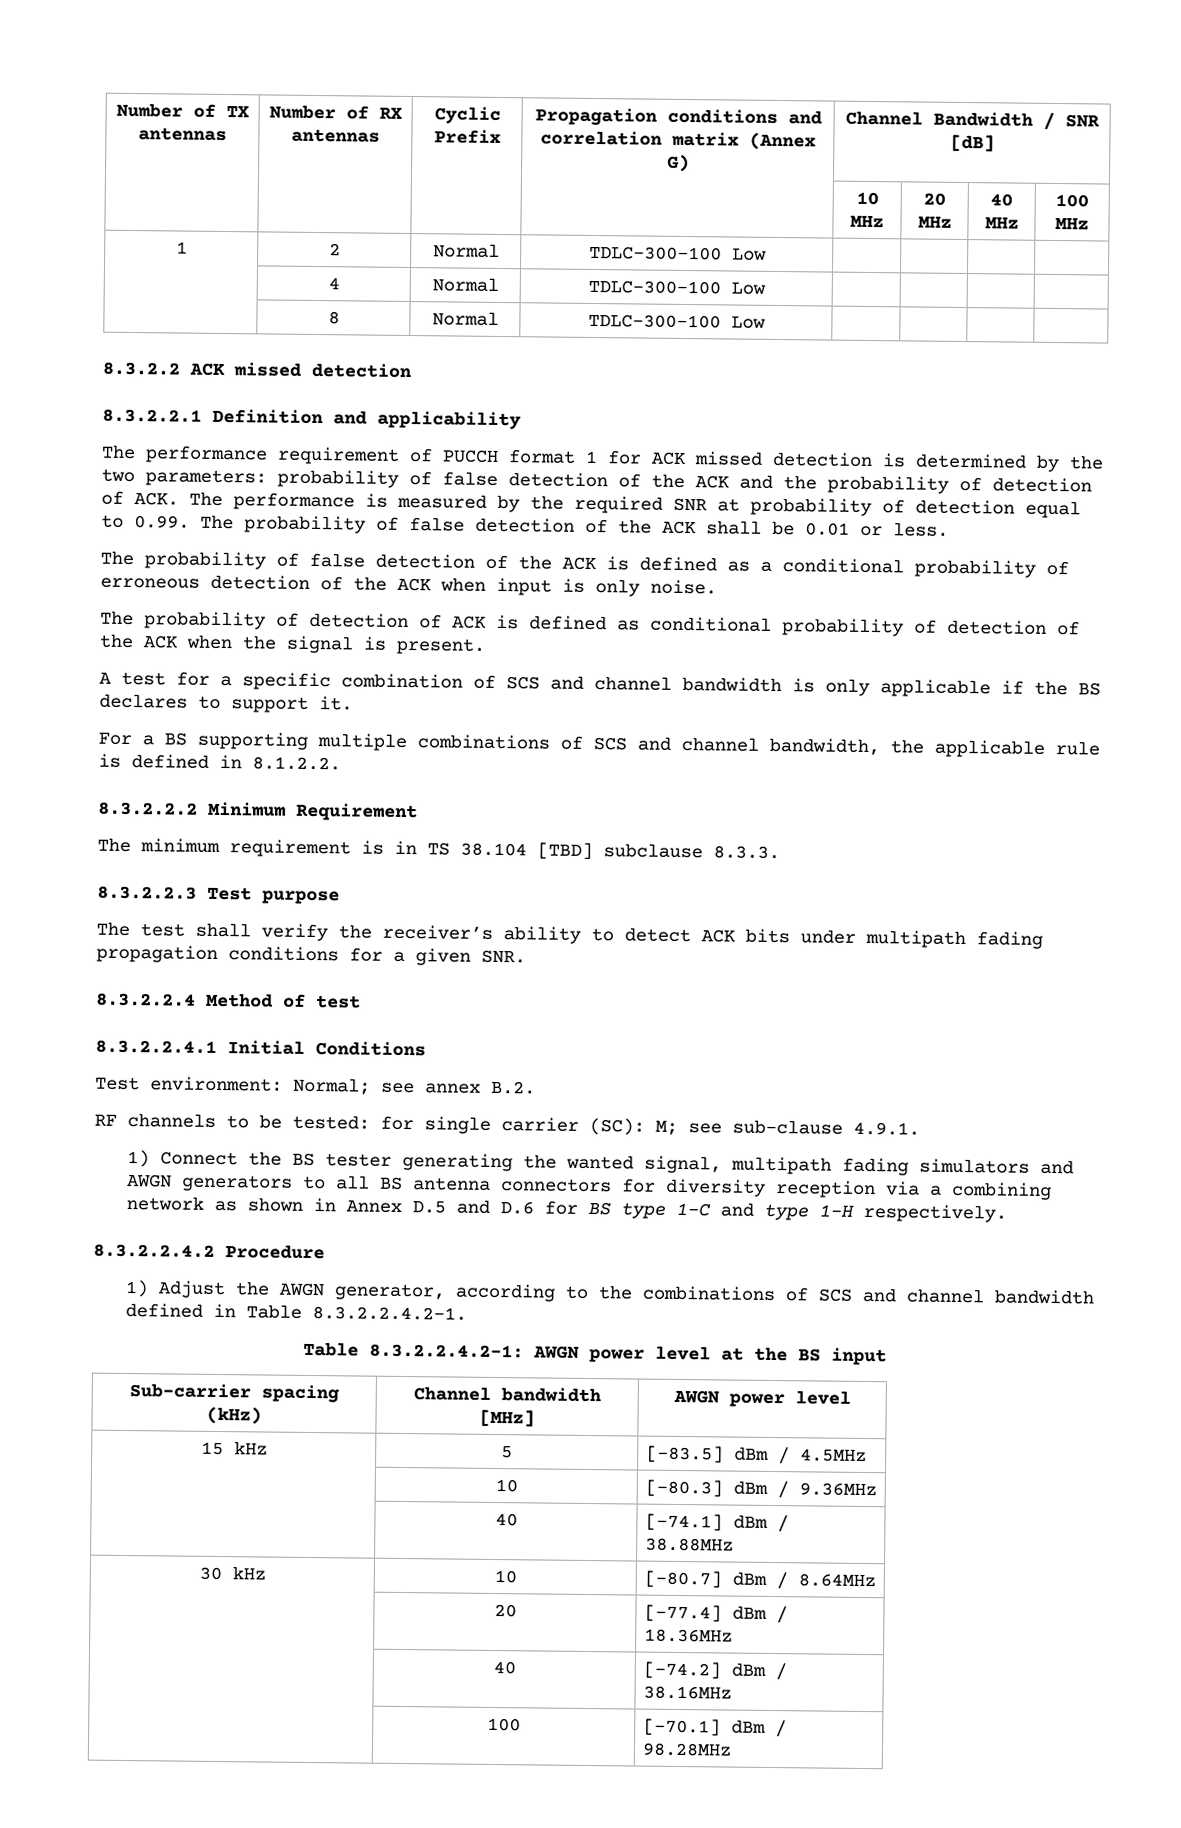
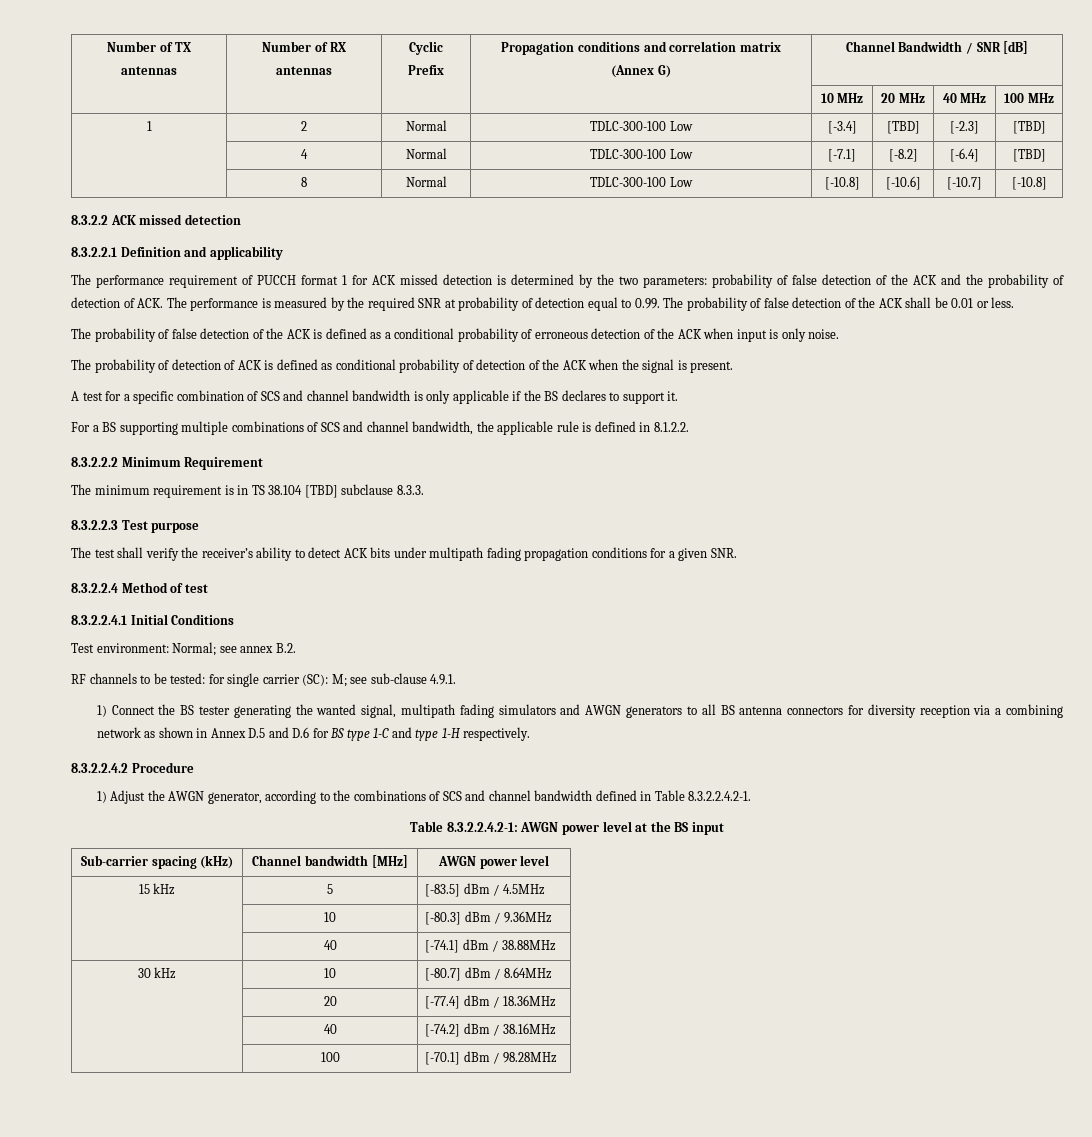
- 1 | 2 | Normal | TDLC-300-100 Low | | | |
+ 1 | 2 | Normal | TDLC-300-100 Low | [-3.4] | [TBD] | [-2.3] | [TBD]
- | 4 | Normal | TDLC-300-100 Low | | | |
+ | 4 | Normal | TDLC-300-100 Low | [-7.1] | [-8.2] | [-6.4] | [TBD]
- | 8 | Normal | TDLC-300-100 Low | | | |
+ | 8 | Normal | TDLC-300-100 Low | [-10.8] | [-10.6] | [-10.7] | [-10.8]

